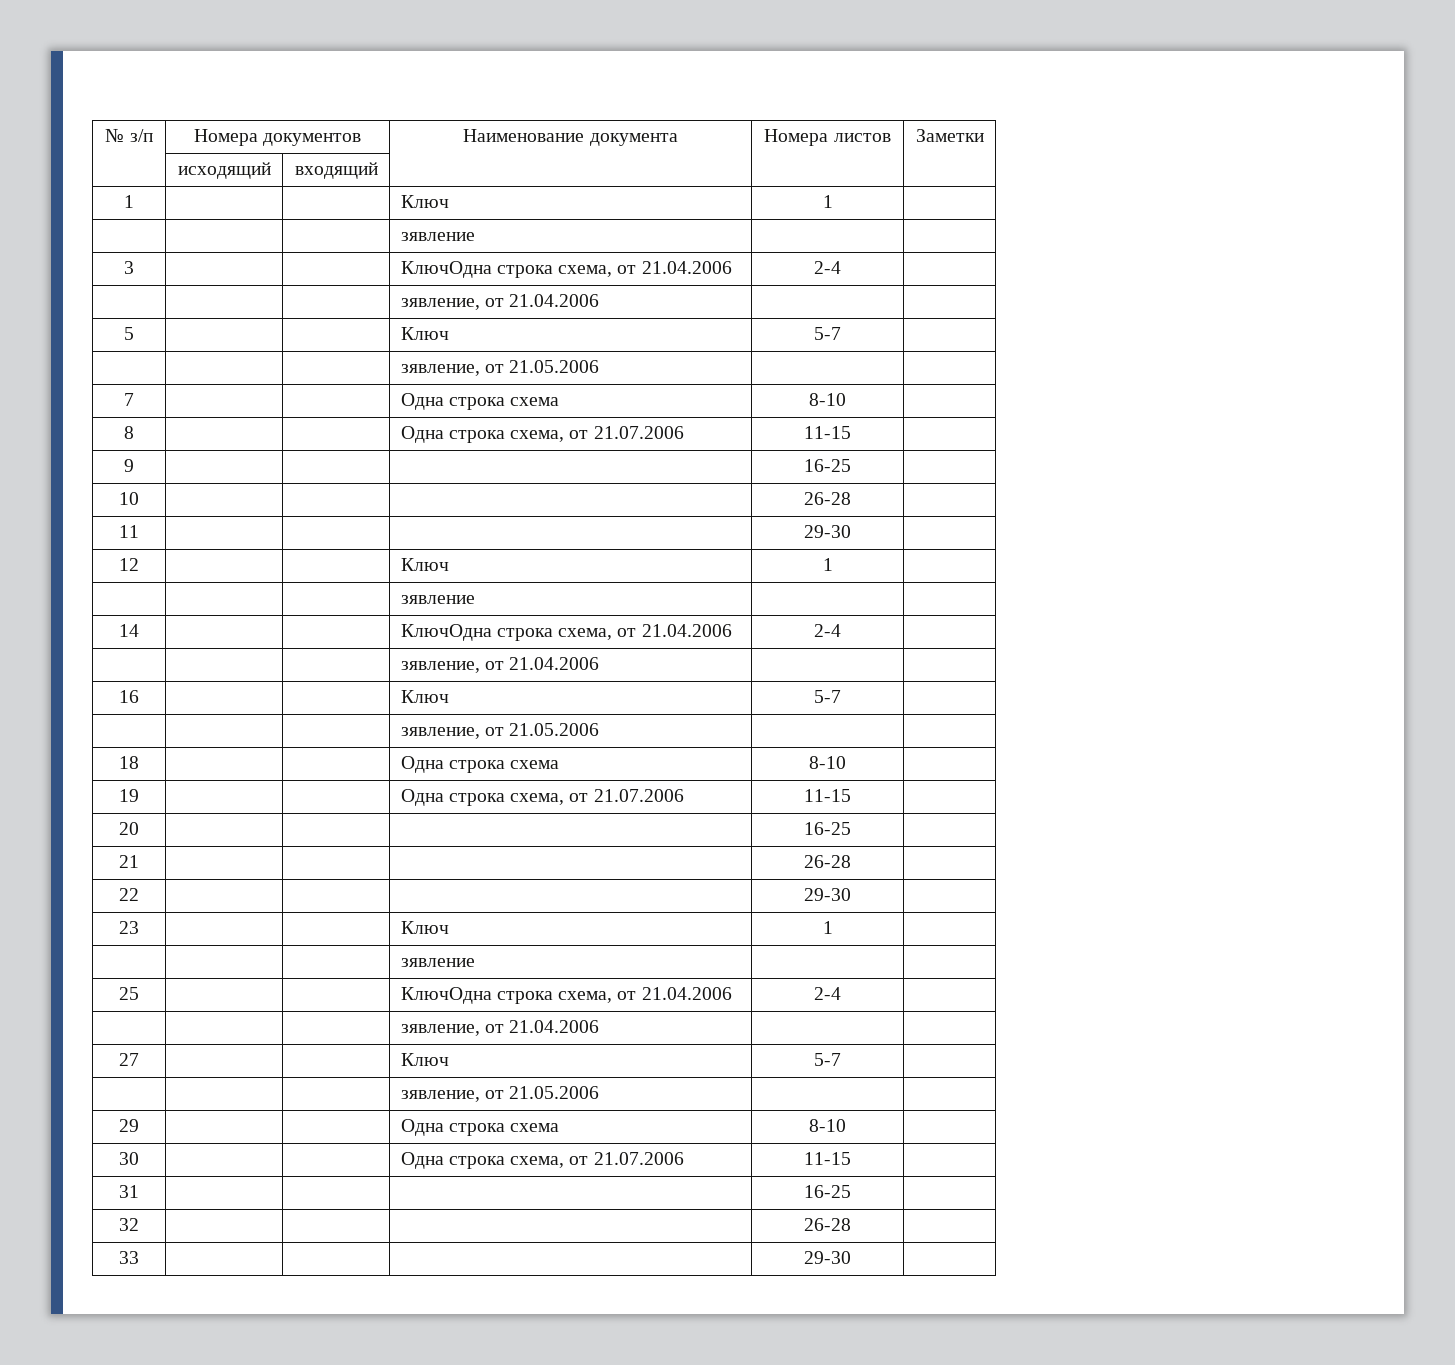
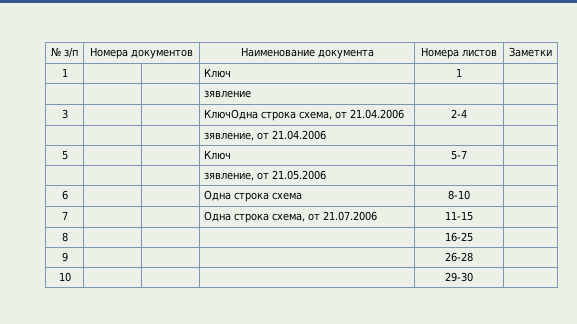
- | исходящий | входящий | | |
- 7 | | | Одна строка схема | 8-10 |
- 8 | | | Одна строка схема, от 21.07.2006 | 11-15 |
- 9 | | | | 16-25 |
- 10 | | | | 26-28 |
- 11 | | | | 29-30 |
- 12 | | | Ключ | 1 |
- | | | зявление | |
- 14 | | | КлючОдна строка схема, от 21.04.2006 | 2-4 |
- | | | зявление, от 21.04.2006 | |
- 16 | | | Ключ | 5-7 |
- | | | зявление, от 21.05.2006 | |
- 18 | | | Одна строка схема | 8-10 |
- 19 | | | Одна строка схема, от 21.07.2006 | 11-15 |
- 20 | | | | 16-25 |
- 21 | | | | 26-28 |
- 22 | | | | 29-30 |
- 23 | | | Ключ | 1 |
- | | | зявление | |
- 25 | | | КлючОдна строка схема, от 21.04.2006 | 2-4 |
- | | | зявление, от 21.04.2006 | |
- 27 | | | Ключ | 5-7 |
- | | | зявление, от 21.05.2006 | |
- 29 | | | Одна строка схема | 8-10 |
- 30 | | | Одна строка схема, от 21.07.2006 | 11-15 |
- 31 | | | | 16-25 |
- 32 | | | | 26-28 |
- 33 | | | | 29-30 |
+ 6 | | | Одна строка схема | 8-10 |
+ 7 | | | Одна строка схема, от 21.07.2006 | 11-15 |
+ 8 | | | | 16-25 |
+ 9 | | | | 26-28 |
+ 10 | | | | 29-30 |

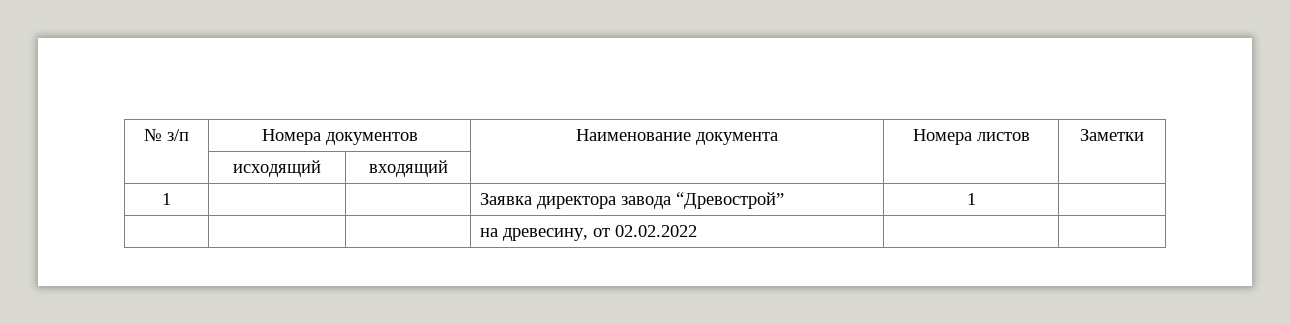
- 1 | | | Ключ | 1 |
- | | | зявление | |
- 3 | | | КлючОдна строка схема, от 21.04.2006 | 2-4 |
- | | | зявление, от 21.04.2006 | |
- 5 | | | Ключ | 5-7 |
- | | | зявление, от 21.05.2006 | |
- 6 | | | Одна строка схема | 8-10 |
- 7 | | | Одна строка схема, от 21.07.2006 | 11-15 |
- 8 | | | | 16-25 |
- 9 | | | | 26-28 |
- 10 | | | | 29-30 |
+ | исходящий | входящий | | |
+ 1 | | | Заявка директора завода “Древострой” | 1 |
+ | | | на древесину, от 02.02.2022 | |

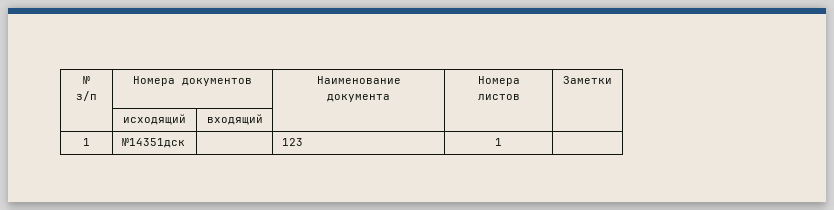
- 1 | | | Заявка директора завода “Древострой” | 1 |
- | | | на древесину, от 02.02.2022 | |
+ 1 | №14351дск | | 123 | 1 |

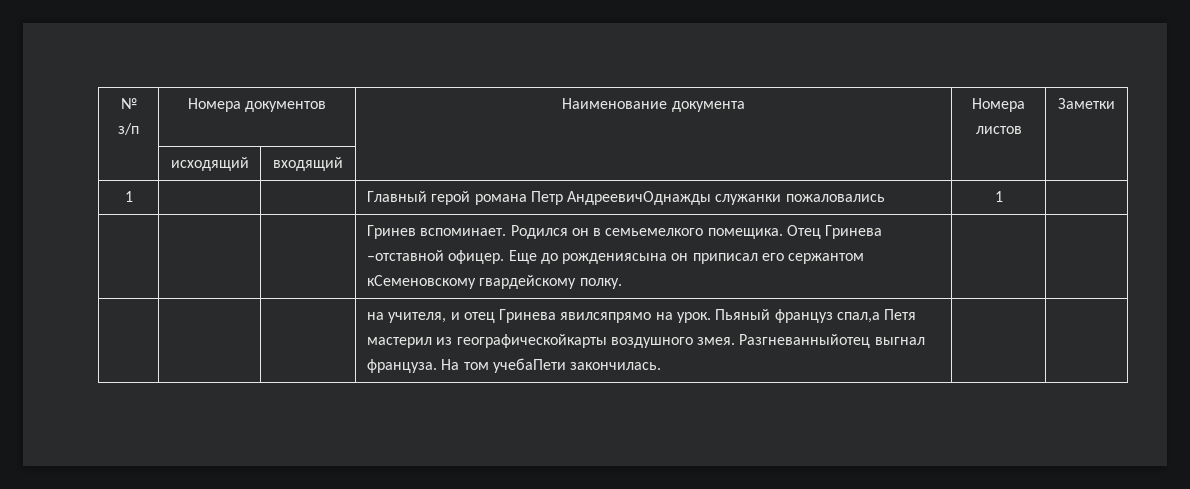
- 1 | №14351дск | | 123 | 1 |
+ 1 | | | Главный герой романа Петр АндреевичОднажды служанки пожаловались | 1 |
+ | | | Гринев вспоминает. Родился он в семьемелкого помещика. Отец Гринева –отставной офицер. Еще до рождениясына он приписал его сержантом кСеменовскому гвардейскому полку. | |
+ | | | на учителя, и отец Гринева явилсяпрямо на урок. Пьяный француз спал,а Петя мастерил из географическойкарты воздушного змея. Разгневанныйотец выгнал француза. На том учебаПети закончилась. | |

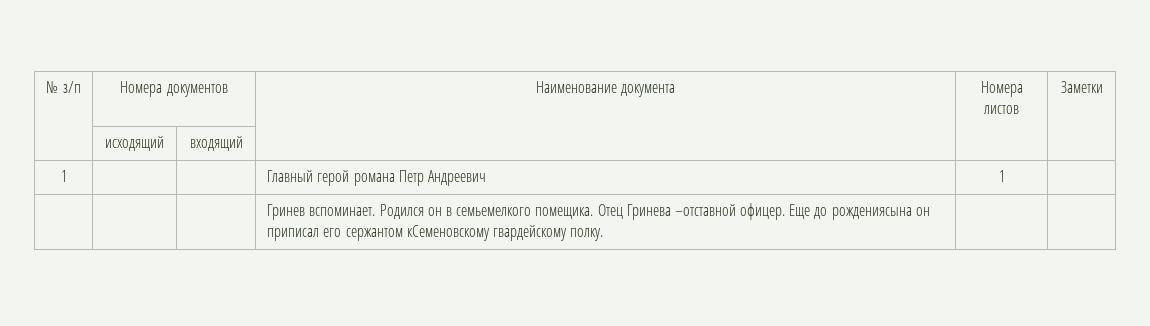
- 1 | | | Главный герой романа Петр АндреевичОднажды служанки пожаловались | 1 |
+ 1 | | | Главный герой романа Петр Андреевич | 1 |
- | | | на учителя, и отец Гринева явилсяпрямо на урок. Пьяный француз спал,а Петя мастерил из географическойкарты воздушного змея. Разгневанныйотец выгнал француза. На том учебаПети закончилась. | |

